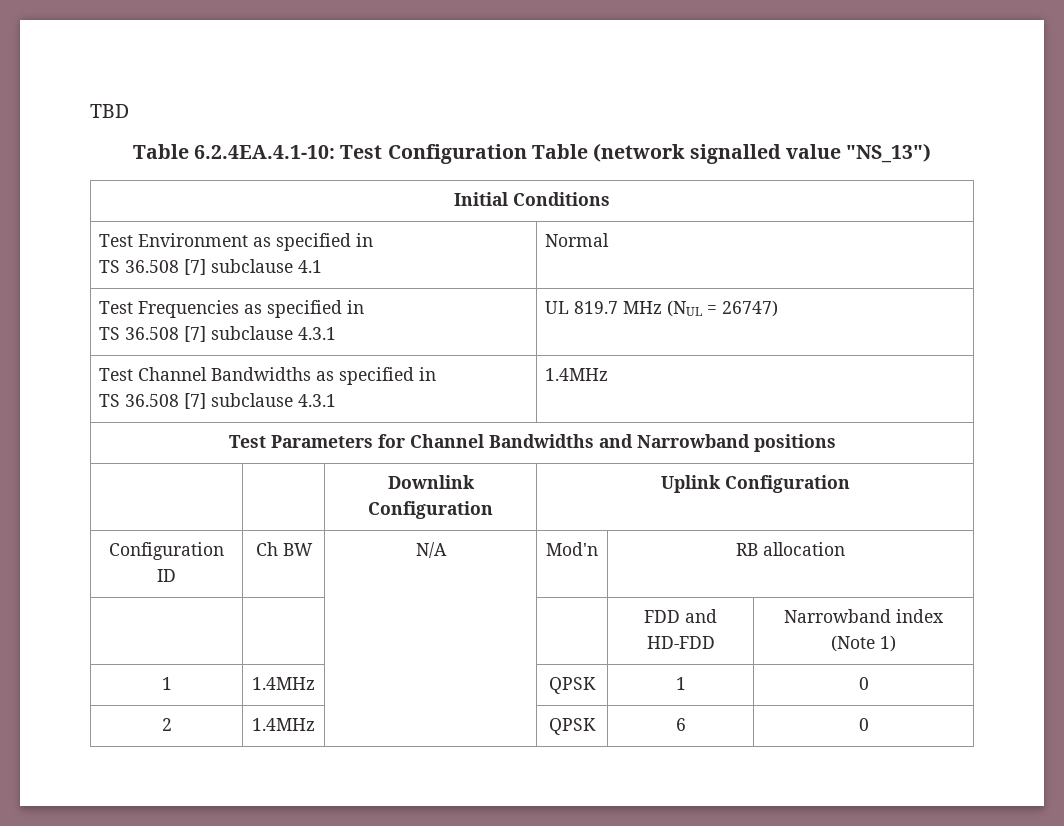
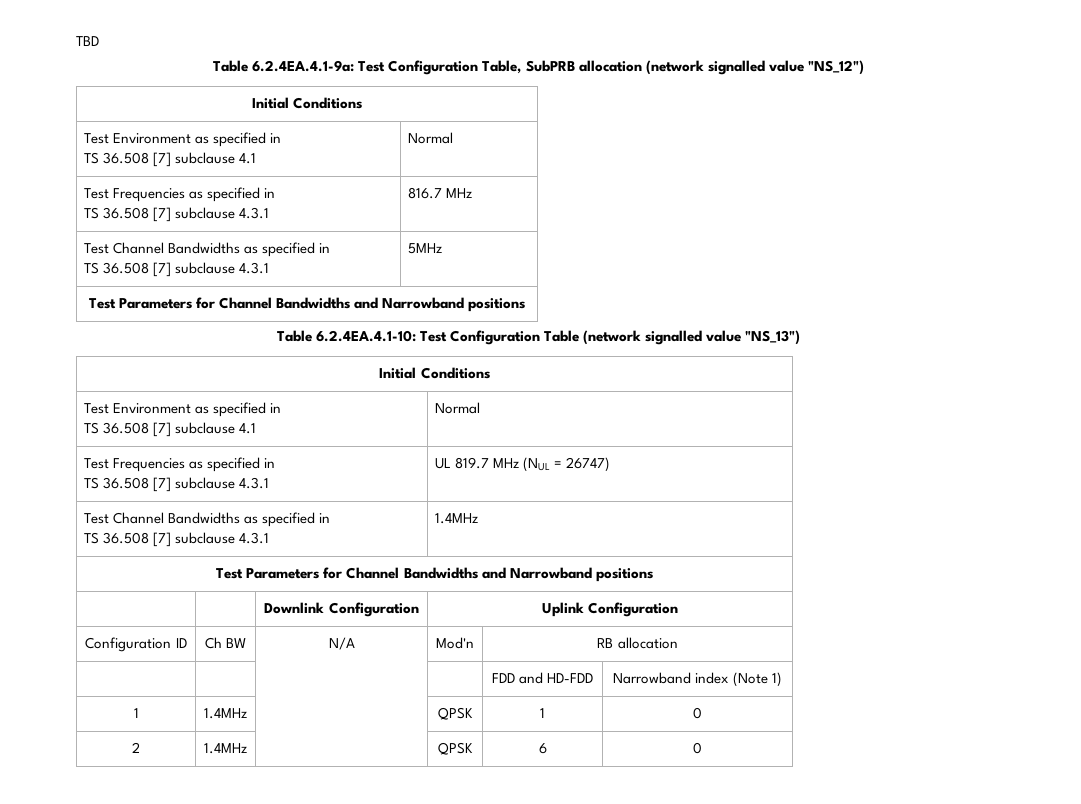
+ Table 6.2.4EA.4.1-9a: Test Configuration Table, SubPRB allocation (network signalled value "NS_12")
+ Initial Conditions
+ Test Environment as specified in
+ TS 36.508 [7] subclause 4.1 | Normal
+ Test Frequencies as specified in
+ TS 36.508 [7] subclause 4.3.1 | 816.7 MHz
+ Test Channel Bandwidths as specified in
+ TS 36.508 [7] subclause 4.3.1 | 5MHz
+ Test Parameters for Channel Bandwidths and Narrowband positions

